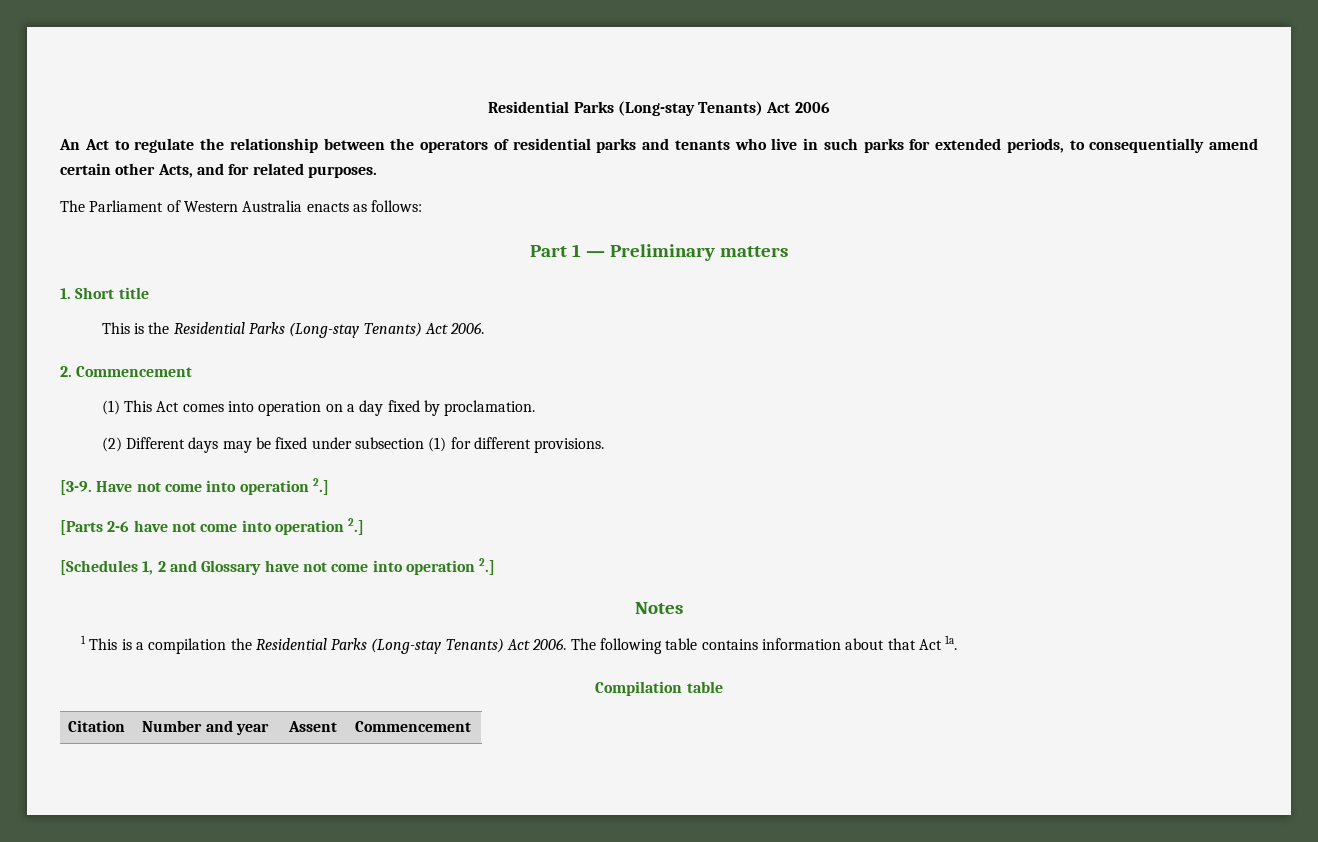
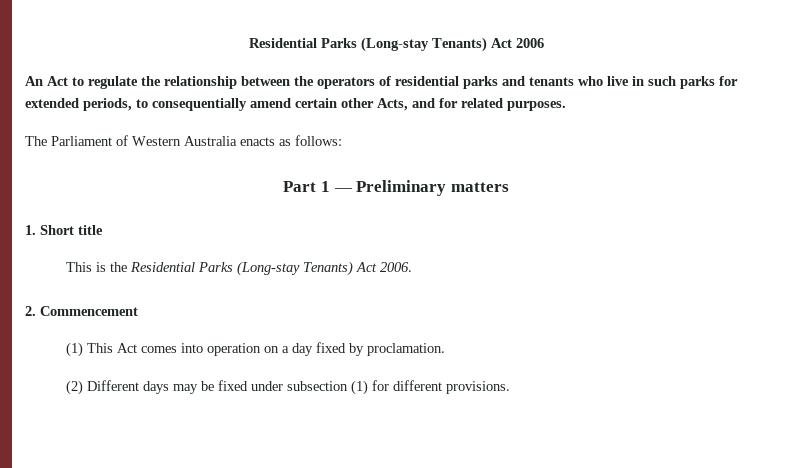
- [3-9. Have not come into operation 2.]
- [Parts 2-6 have not come into operation 2.]
- [Schedules 1, 2 and Glossary have not come into operation 2.]
- Notes
- 1 This is a compilation the Residential Parks (Long-stay Tenants) Act 2006. The following table contains information about that Act 1a.
- Compilation table
- Citation | Number and year | Assent | Commencement

